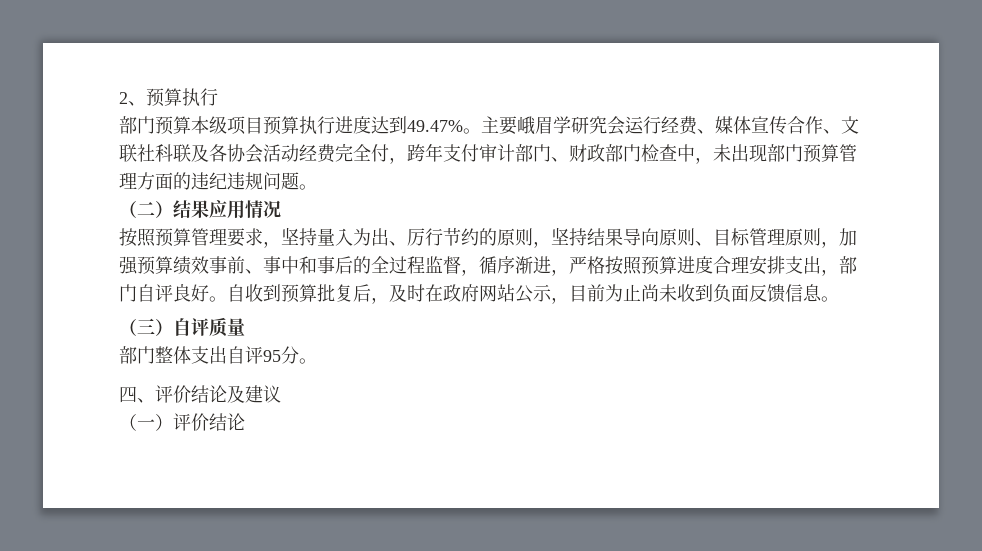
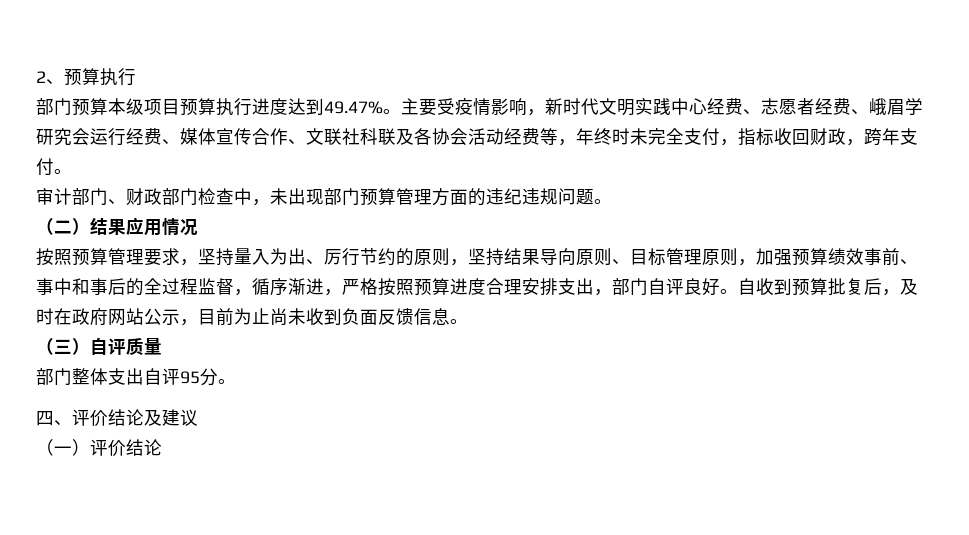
- 主要峨眉学研究会运行经费、媒体宣传合作、文联社科联及各协会活动经费完全付，跨年支付审计部门、财政部门检查中，未出现部门预算管理方面的违纪违规问题。
+ 主要受疫情影响，新时代文明实践中心经费、志愿者经费、峨眉学研究会运行经费、媒体宣传合作、文联社科联及各协会活动经费等，年终时未完全支付，指标收回财政，跨年支付。
+ 审计部门、财政部门检查中，未出现部门预算管理方面的违纪违规问题。

